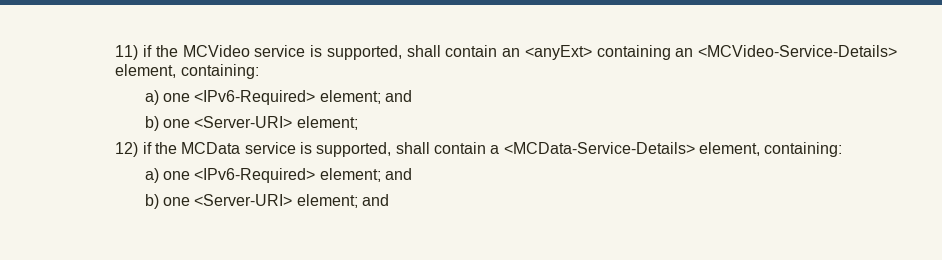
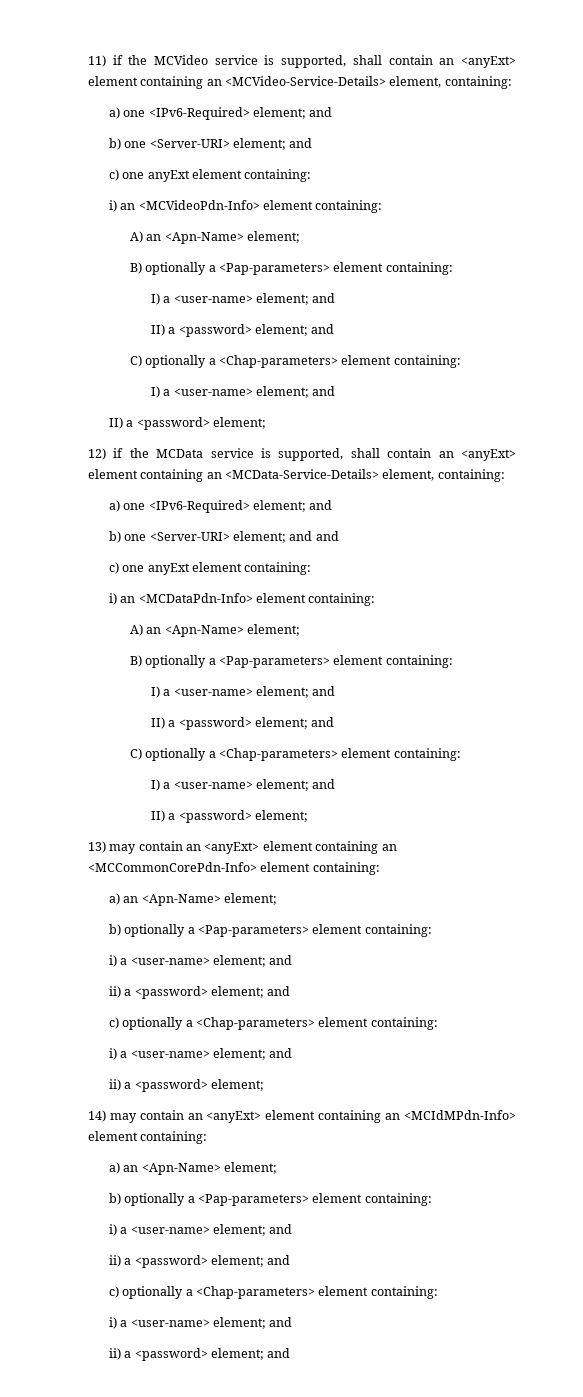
- 11) if the MCVideo service is supported, shall contain an <anyExt> containing an <MCVideo-Service-Details> element, containing:
+ 11) if the MCVideo service is supported, shall contain an <anyExt> element containing an <MCVideo-Service-Details> element, containing:
  a) one <IPv6-Required> element; and
- b) one <Server-URI> element;
+ b) one <Server-URI> element; and
+ c) one anyExt element containing:
+ i) an <MCVideoPdn-Info> element containing:
+ A) an <Apn-Name> element;
+ B) optionally a <Pap-parameters> element containing:
+ I) a <user-name> element; and
+ II) a <password> element; and
+ C) optionally a <Chap-parameters> element containing:
+ I) a <user-name> element; and
+ II) a <password> element;
- 12) if the MCData service is supported, shall contain a <MCData-Service-Details> element, containing:
+ 12) if the MCData service is supported, shall contain an <anyExt> element containing an <MCData-Service-Details> element, containing:
- b) one <Server-URI> element; and
+ b) one <Server-URI> element; and and
+ c) one anyExt element containing:
+ i) an <MCDataPdn-Info> element containing:
+ A) an <Apn-Name> element;
+ B) optionally a <Pap-parameters> element containing:
+ I) a <user-name> element; and
+ II) a <password> element; and
+ C) optionally a <Chap-parameters> element containing:
+ I) a <user-name> element; and
+ II) a <password> element;
+ 13) may contain an <anyExt> element containing an <MCCommonCorePdn-Info> element containing:
+ a) an <Apn-Name> element;
+ b) optionally a <Pap-parameters> element containing:
+ i) a <user-name> element; and
+ ii) a <password> element; and
+ c) optionally a <Chap-parameters> element containing:
+ i) a <user-name> element; and
+ ii) a <password> element;
+ 14) may contain an <anyExt> element containing an <MCIdMPdn-Info> element containing:
+ a) an <Apn-Name> element;
+ b) optionally a <Pap-parameters> element containing:
+ i) a <user-name> element; and
+ ii) a <password> element; and
+ c) optionally a <Chap-parameters> element containing:
+ i) a <user-name> element; and
+ ii) a <password> element; and

